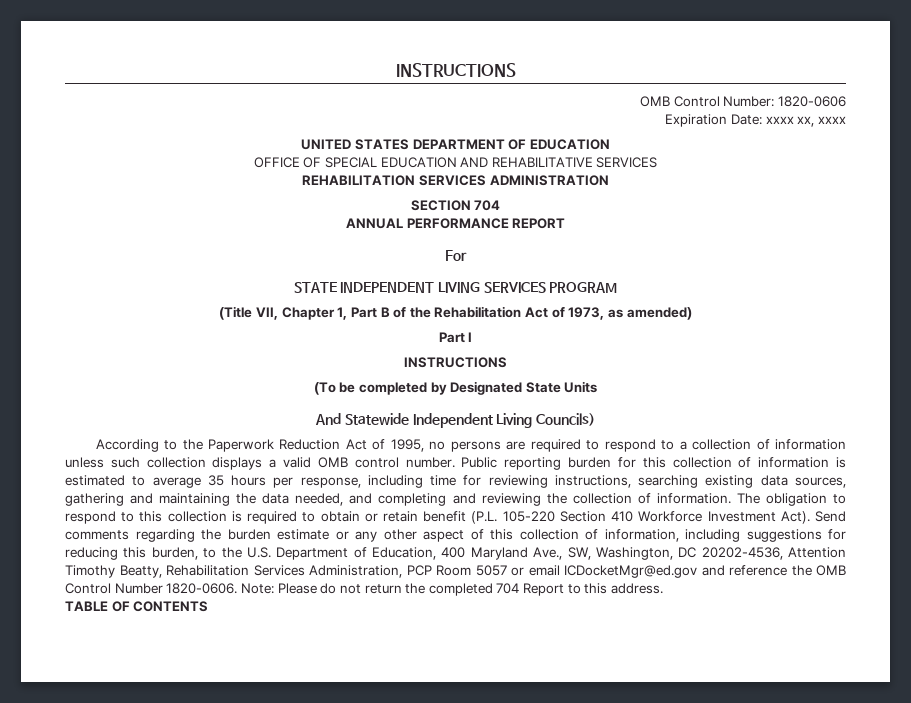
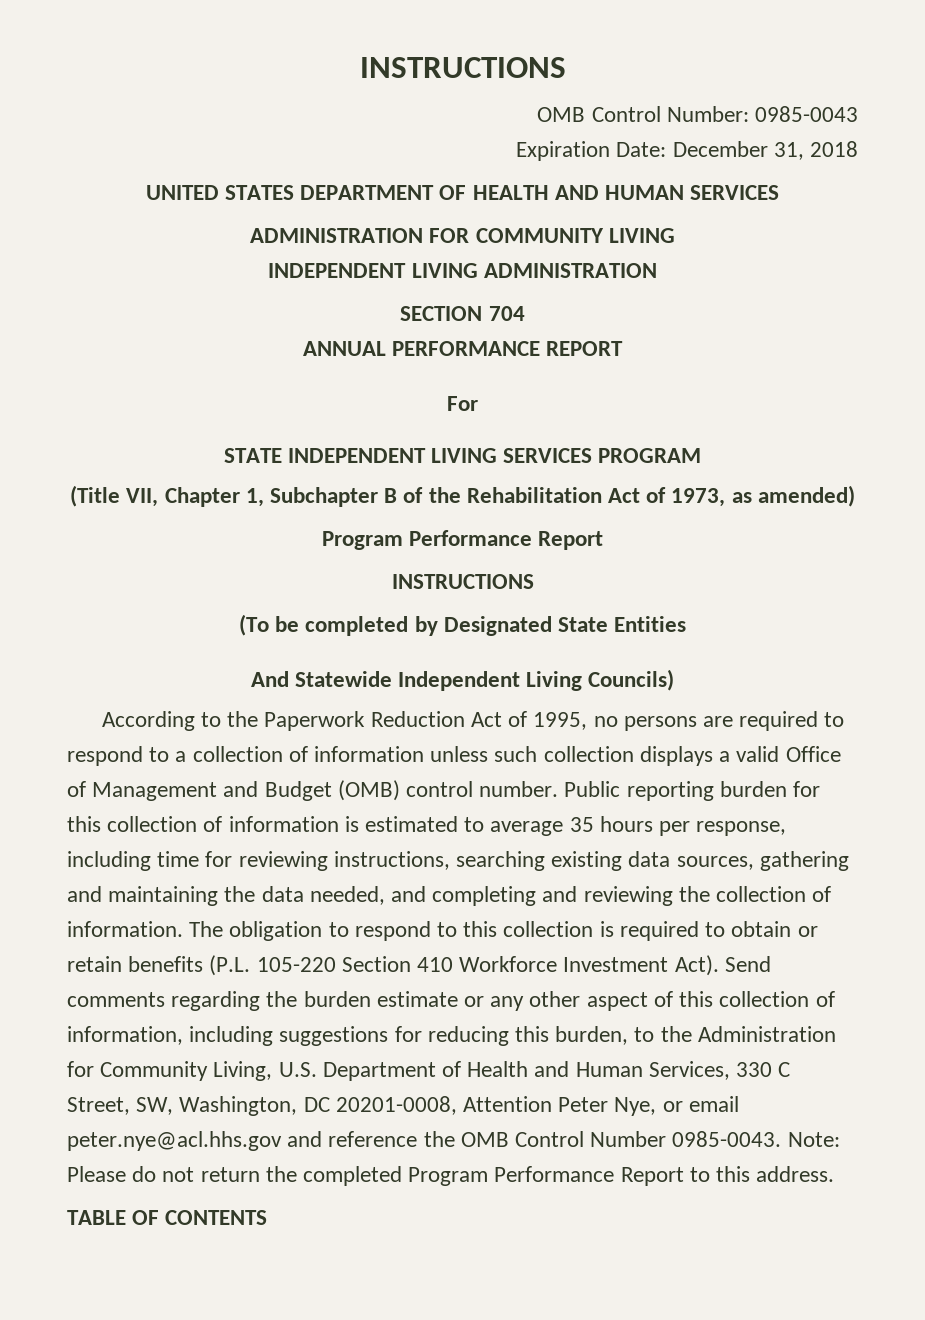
- OMB Control Number: 1820-0606
+ OMB Control Number: 0985-0043
- Expiration Date: xxxx xx, xxxx
+ Expiration Date: December 31, 2018
- UNITED STATES DEPARTMENT OF EDUCATION
- OFFICE OF SPECIAL EDUCATION AND REHABILITATIVE SERVICES
- REHABILITATION SERVICES ADMINISTRATION
+ UNITED STATES DEPARTMENT OF HEALTH AND HUMAN SERVICES
+ ADMINISTRATION FOR COMMUNITY LIVING
+ INDEPENDENT LIVING ADMINISTRATION
- (Title VII, Chapter 1, Part B of the Rehabilitation Act of 1973, as amended)
- Part I
+ (Title VII, Chapter 1, Subchapter B of the Rehabilitation Act of 1973, as amended)
+ Program Performance Report
- (To be completed by Designated State Units
+ (To be completed by Designated State Entities
- According to the Paperwork Reduction Act of 1995, no persons are required to respond to a collection of information unless such collection displays a valid OMB control number.
+ According to the Paperwork Reduction Act of 1995, no persons are required to respond to a collection of information unless such collection displays a valid Office of Management and Budget (OMB) control number.
- The obligation to respond to this collection is required to obtain or retain benefit (P.L. 105-220 Section 410 Workforce Investment Act).
+ The obligation to respond to this collection is required to obtain or retain benefits (P.L. 105-220 Section 410 Workforce Investment Act).
- Send comments regarding the burden estimate or any other aspect of this collection of information, including suggestions for reducing this burden, to the U.S. Department of Education, 400 Maryland Ave., SW, Washington, DC 20202-4536, Attention Timothy Beatty, Rehabilitation Services Administration, PCP Room 5057 or email ICDocketMgr@ed.gov and reference the OMB Control Number 1820-0606.
+ Send comments regarding the burden estimate or any other aspect of this collection of information, including suggestions for reducing this burden, to the Administration for Community Living, U.S. Department of Health and Human Services, 330 C Street, SW, Washington, DC 20201-0008, Attention Peter Nye, or email peter.nye@acl.hhs.gov and reference the OMB Control Number 0985-0043.
- Note: Please do not return the completed 704 Report to this address.
+ Note: Please do not return the completed Program Performance Report to this address.

